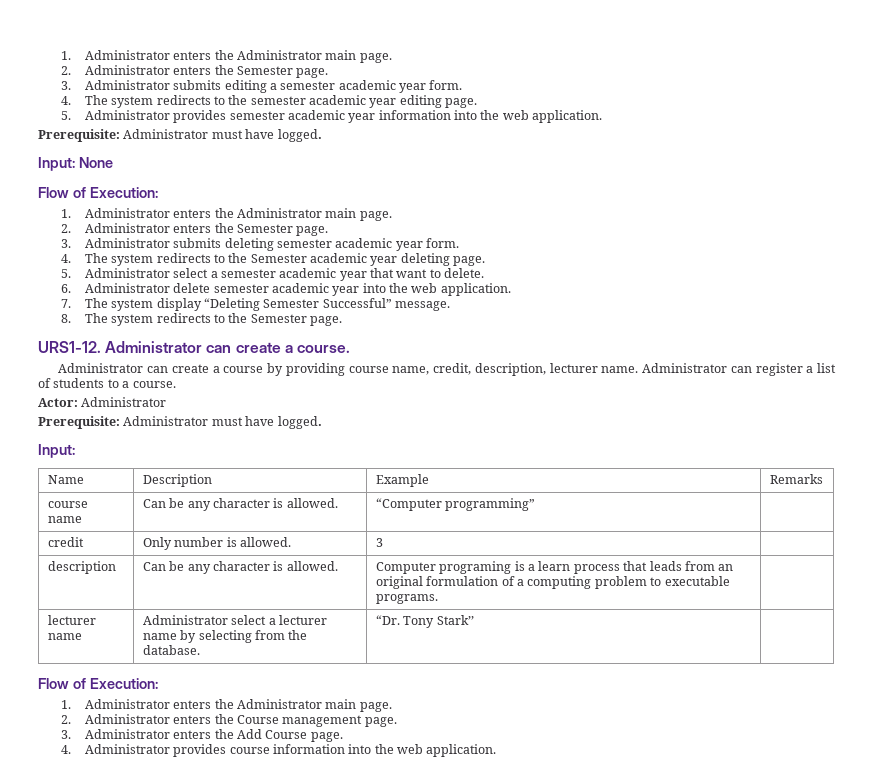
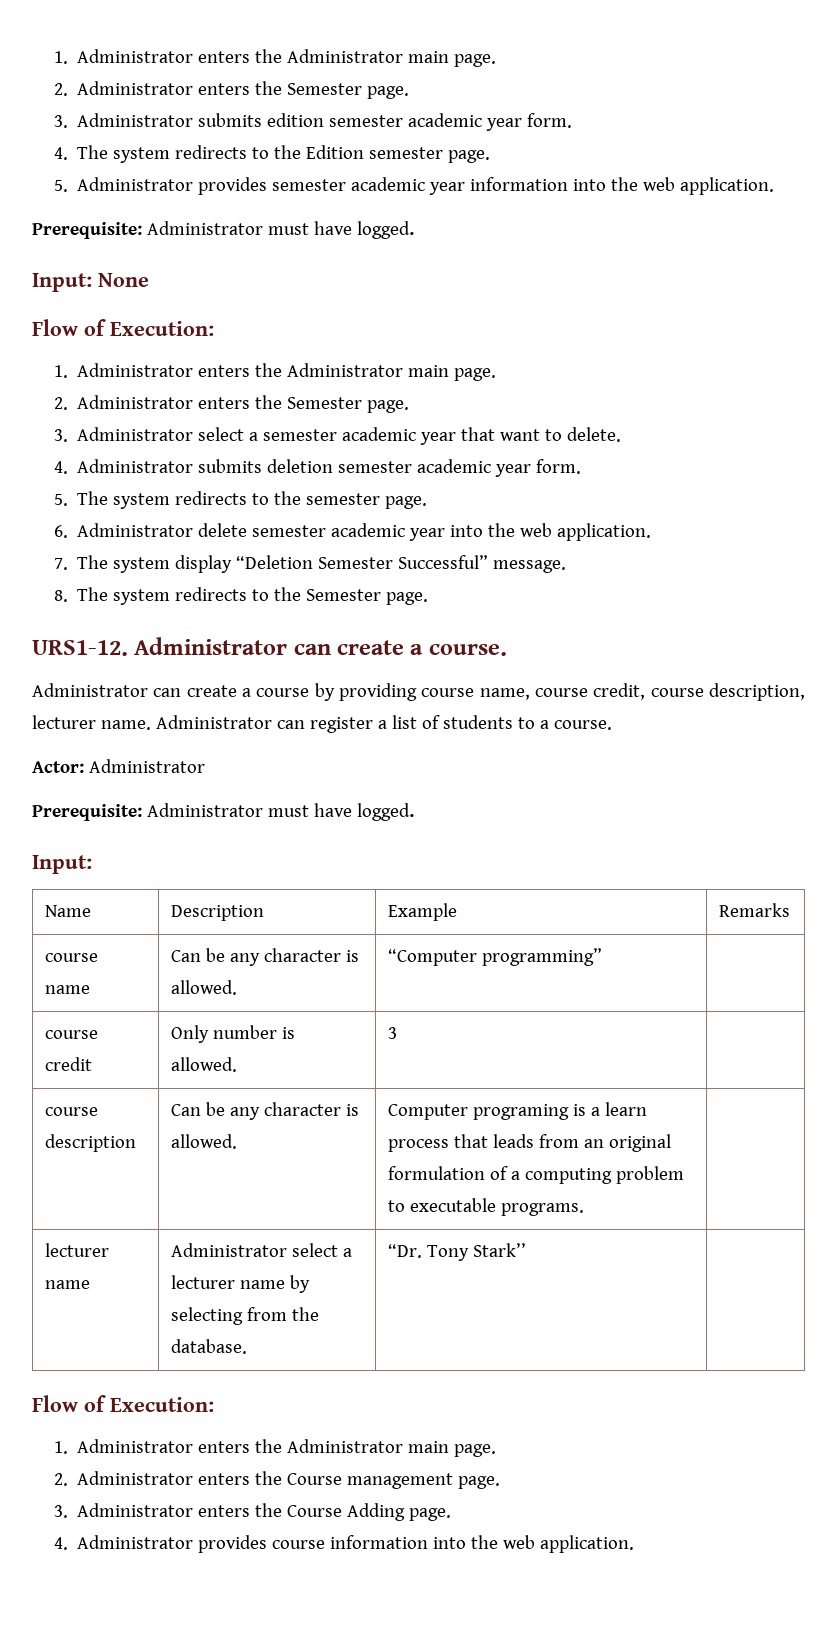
- 3. Administrator submits editing a semester academic year form.
+ 3. Administrator submits edition semester academic year form.
- 4. The system redirects to the semester academic year editing page.
+ 4. The system redirects to the Edition semester page.
- 3. Administrator submits deleting semester academic year form.
- 4. The system redirects to the Semester academic year deleting page.
- 5. Administrator select a semester academic year that want to delete.
+ 3. Administrator select a semester academic year that want to delete.
+ 4. Administrator submits deletion semester academic year form.
+ 5. The system redirects to the semester page.
- 7. The system display “Deleting Semester Successful” message.
+ 7. The system display “Deletion Semester Successful” message.
- Administrator can create a course by providing course name, credit, description, lecturer name.
+ Administrator can create a course by providing course name, course credit, course description, lecturer name.
- credit | Only number is allowed. | 3 |
+ course credit | Only number is allowed. | 3 |
- description | Can be any character is allowed. | Computer programing is a learn process that leads from an original formulation of a computing problem to executable programs. |
+ course description | Can be any character is allowed. | Computer programing is a learn process that leads from an original formulation of a computing problem to executable programs. |
- 3. Administrator enters the Add Course page.
+ 3. Administrator enters the Course Adding page.

